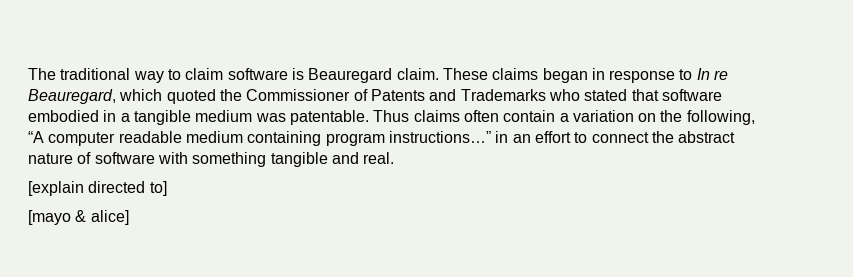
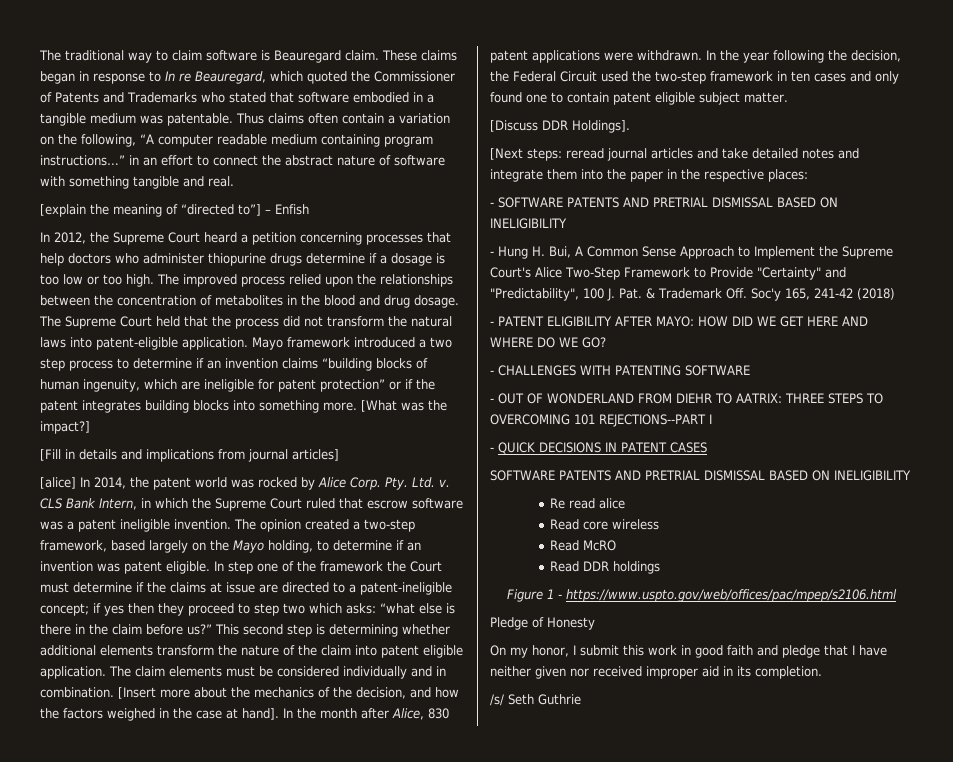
- [explain directed to]
- [mayo & alice]
+ [explain the meaning of “directed to”] – Enfish
+ In 2012, the Supreme Court heard a petition concerning processes that help doctors who administer thiopurine drugs determine if a dosage is too low or too high. The improved process relied upon the relationships between the concentration of metabolites in the blood and drug dosage. The Supreme Court held that the process did not transform the natural laws into patent-eligible application. Mayo framework introduced a two step process to determine if an invention claims “building blocks of human ingenuity, which are ineligible for patent protection” or if the patent integrates building blocks into something more. [What was the impact?]
+ [Fill in details and implications from journal articles]
+ [alice] In 2014, the patent world was rocked by Alice Corp. Pty. Ltd. v. CLS Bank Intern, in which the Supreme Court ruled that escrow software was a patent ineligible invention. The opinion created a two-step framework, based largely on the Mayo holding, to determine if an invention was patent eligible. In step one of the framework the Court must determine if the claims at issue are directed to a patent-ineligible concept; if yes then they proceed to step two which asks: “what else is there in the claim before us?” This second step is determining whether additional elements transform the nature of the claim into patent eligible application. The claim elements must be considered individually and in combination. [Insert more about the mechanics of the decision, and how the factors weighed in the case at hand]. In the month after Alice, 830 patent applications were withdrawn. In the year following the decision, the Federal Circuit used the two-step framework in ten cases and only found one to contain patent eligible subject matter.
+ [Discuss DDR Holdings].
+ [Next steps: reread journal articles and take detailed notes and integrate them into the paper in the respective places:
+ - SOFTWARE PATENTS AND PRETRIAL DISMISSAL BASED ON INELIGIBILITY
+ - Hung H. Bui, A Common Sense Approach to Implement the Supreme Court's Alice Two-Step Framework to Provide "Certainty" and "Predictability", 100 J. Pat. & Trademark Off. Soc'y 165, 241-42 (2018)
+ - PATENT ELIGIBILITY AFTER MAYO: HOW DID WE GET HERE AND WHERE DO WE GO?
+ - CHALLENGES WITH PATENTING SOFTWARE
+ - OUT OF WONDERLAND FROM DIEHR TO AATRIX: THREE STEPS TO OVERCOMING 101 REJECTIONS--PART I
+ - QUICK DECISIONS IN PATENT CASES
+ SOFTWARE PATENTS AND PRETRIAL DISMISSAL BASED ON INELIGIBILITY
+ Re read alice
+ Read core wireless
+ Read McRO
+ Read DDR holdings
+ Figure 1 - https://www.uspto.gov/web/offices/pac/mpep/s2106.html
+ Pledge of Honesty
+ On my honor, I submit this work in good faith and pledge that I have neither given nor received improper aid in its completion.
+ /s/ Seth Guthrie

